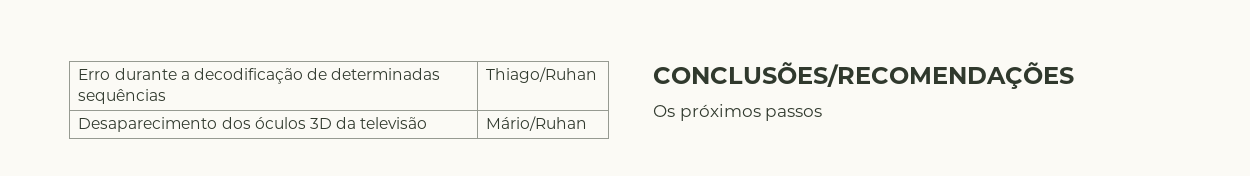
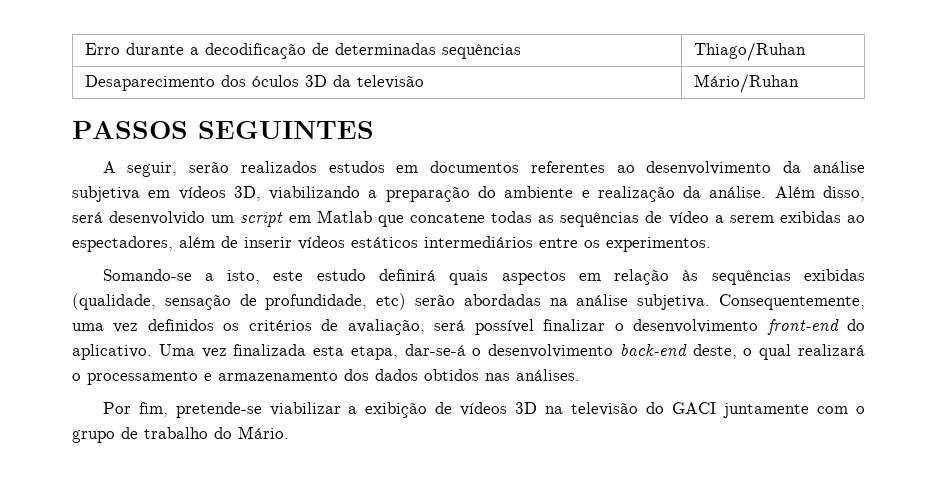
- CONCLUSÕES/RECOMENDAÇÕES
- Os próximos passos
+ PASSOS SEGUINTES
+ A seguir, serão realizados estudos em documentos referentes ao desenvolvimento da análise subjetiva em vídeos 3D, viabilizando a preparação do ambiente e realização da análise. Além disso, será desenvolvido um script em Matlab que concatene todas as sequências de vídeo a serem exibidas ao espectadores, além de inserir vídeos estáticos intermediários entre os experimentos.
+ Somando-se a isto, este estudo definirá quais aspectos em relação às sequências exibidas (qualidade, sensação de profundidade, etc) serão abordadas na análise subjetiva. Consequentemente, uma vez definidos os critérios de avaliação, será possível finalizar o desenvolvimento front-end do aplicativo. Uma vez finalizada esta etapa, dar-se-á o desenvolvimento back-end deste, o qual realizará o processamento e armazenamento dos dados obtidos nas análises.
+ Por fim, pretende-se viabilizar a exibição de vídeos 3D na televisão do GACI juntamente com o grupo de trabalho do Mário.

